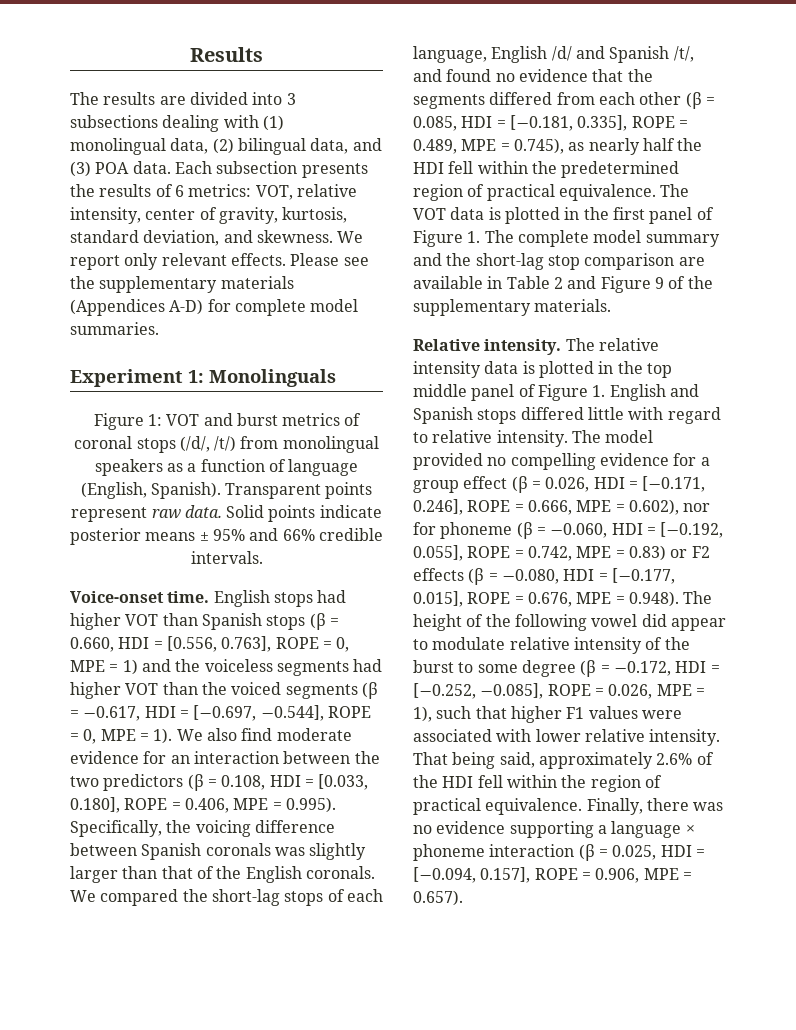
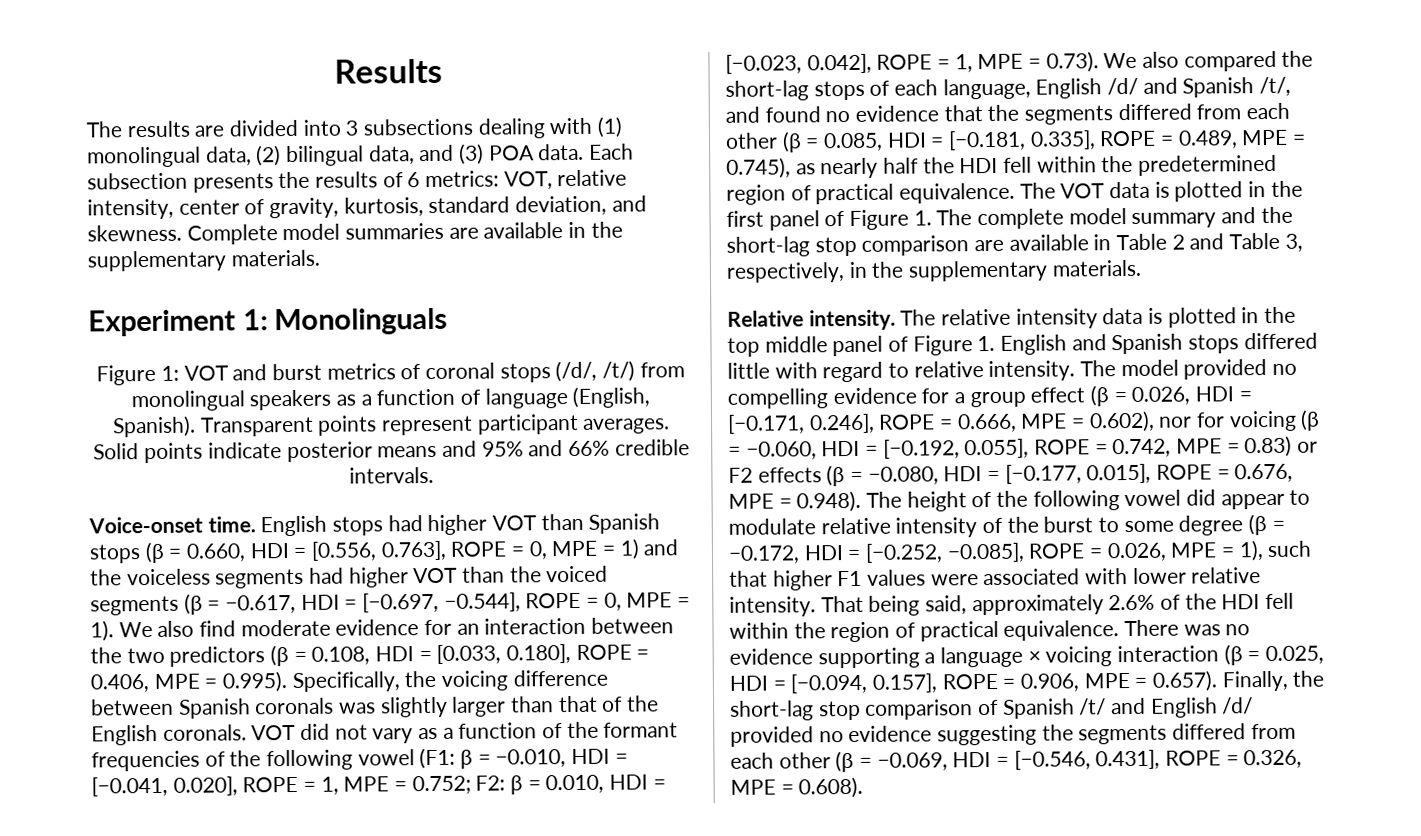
- We report only relevant effects. Please see the supplementary materials (Appendices A-D) for complete model summaries.
+ Complete model summaries are available in the supplementary materials.
- Transparent points represent raw data.
+ Transparent points represent participant averages.
- Solid points indicate posterior means ± 95% and 66% credible intervals.
+ Solid points indicate posterior means and 95% and 66% credible intervals.
- We compared the short-lag stops of each language, English /d/ and Spanish /t/, and found no evidence that the segments differed from each other (β = 0.085, HDI = [−0.181, 0.335], ROPE = 0.489, MPE = 0.745), as nearly half the HDI fell within the predetermined region of practical equivalence.
+ VOT did not vary as a function of the formant frequencies of the following vowel (F1: β = −0.010, HDI = [−0.041, 0.020], ROPE = 1, MPE = 0.752; F2: β = 0.010, HDI = [−0.023, 0.042], ROPE = 1, MPE = 0.73). We also compared the short-lag stops of each language, English /d/ and Spanish /t/, and found no evidence that the segments differed from each other (β = 0.085, HDI = [−0.181, 0.335], ROPE = 0.489, MPE = 0.745), as nearly half the HDI fell within the predetermined region of practical equivalence.
- The VOT data is plotted in the first panel of Figure 1. The complete model summary and the short-lag stop comparison are available in Table 2 and Figure 9 of the supplementary materials.
+ The VOT data is plotted in the first panel of Figure 1. The complete model summary and the short-lag stop comparison are available in Table 2 and Table 3, respectively, in the supplementary materials.
- The model provided no compelling evidence for a group effect (β = 0.026, HDI = [−0.171, 0.246], ROPE = 0.666, MPE = 0.602), nor for phoneme (β = −0.060, HDI = [−0.192, 0.055], ROPE = 0.742, MPE = 0.83) or F2 effects (β = −0.080, HDI = [−0.177, 0.015], ROPE = 0.676, MPE = 0.948). The height of the following vowel did appear to modulate relative intensity of the burst to some degree (β = −0.172, HDI = [−0.252, −0.085], ROPE = 0.026, MPE = 1), such that higher F1 values were associated with lower relative intensity.
+ The model provided no compelling evidence for a group effect (β = 0.026, HDI = [−0.171, 0.246], ROPE = 0.666, MPE = 0.602), nor for voicing (β = −0.060, HDI = [−0.192, 0.055], ROPE = 0.742, MPE = 0.83) or F2 effects (β = −0.080, HDI = [−0.177, 0.015], ROPE = 0.676, MPE = 0.948). The height of the following vowel did appear to modulate relative intensity of the burst to some degree (β = −0.172, HDI = [−0.252, −0.085], ROPE = 0.026, MPE = 1), such that higher F1 values were associated with lower relative intensity.
- Finally, there was no evidence supporting a language × phoneme interaction (β = 0.025, HDI = [−0.094, 0.157], ROPE = 0.906, MPE = 0.657).
+ There was no evidence supporting a language × voicing interaction (β = 0.025, HDI = [−0.094, 0.157], ROPE = 0.906, MPE = 0.657). Finally, the short-lag stop comparison of Spanish /t/ and English /d/ provided no evidence suggesting the segments differed from each other (β = −0.069, HDI = [−0.546, 0.431], ROPE = 0.326, MPE = 0.608).

